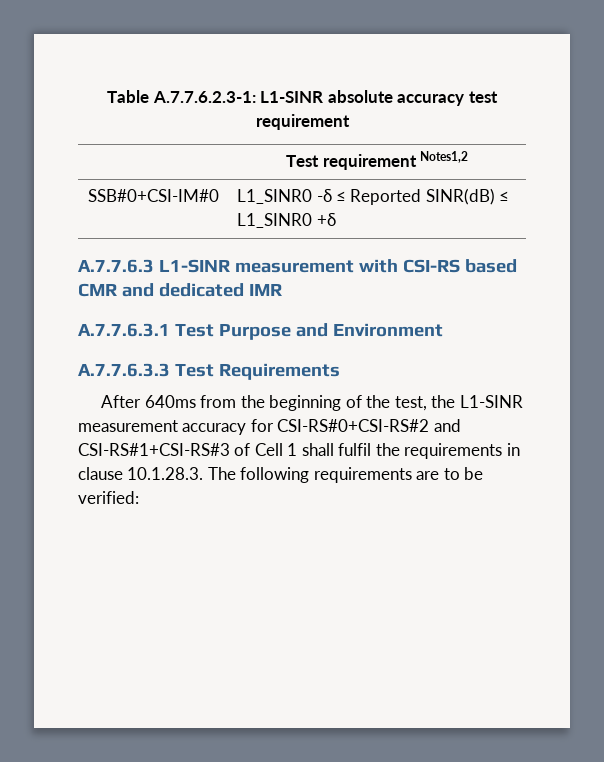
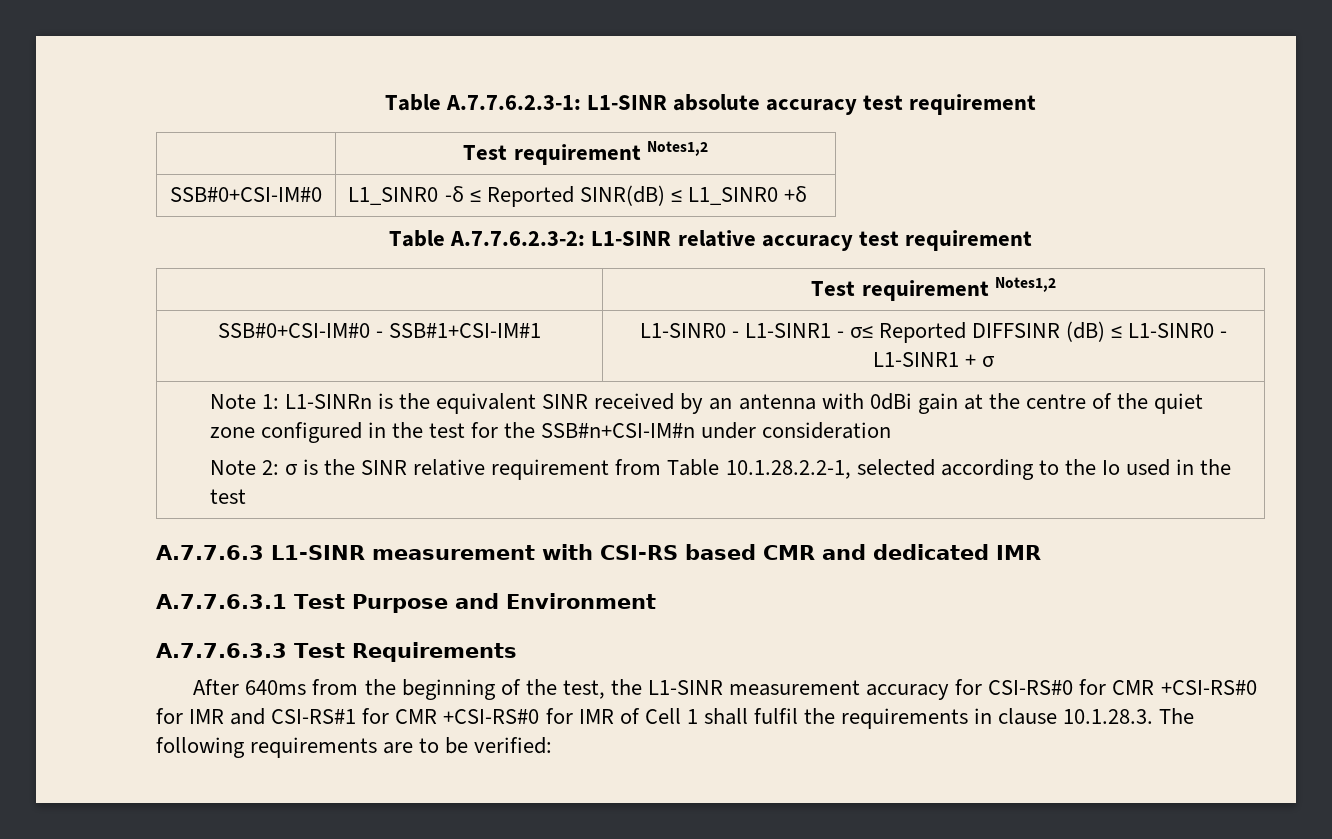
+ Table A.7.7.6.2.3-2: L1-SINR relative accuracy test requirement
+ | Test requirement Notes1,2
+ SSB#0+CSI-IM#0 - SSB#1+CSI-IM#1 | L1-SINR0 - L1-SINR1 - σ≤ Reported DIFFSINR (dB) ≤ L1-SINR0 - L1-SINR1 + σ
+ Note 1: L1-SINRn is the equivalent SINR received by an antenna with 0dBi gain at the centre of the quiet zone configured in the test for the SSB#n+CSI-IM#n under consideration
+ Note 2: σ is the SINR relative requirement from Table 10.1.28.2.2-1, selected according to the Io used in the test
- After 640ms from the beginning of the test, the L1-SINR measurement accuracy for CSI-RS#0+CSI-RS#2 and CSI-RS#1+CSI-RS#3 of Cell 1 shall fulfil the requirements in clause 10.1.28.3. The following requirements are to be verified:
+ After 640ms from the beginning of the test, the L1-SINR measurement accuracy for CSI-RS#0 for CMR +CSI-RS#0 for IMR and CSI-RS#1 for CMR +CSI-RS#0 for IMR of Cell 1 shall fulfil the requirements in clause 10.1.28.3. The following requirements are to be verified:

